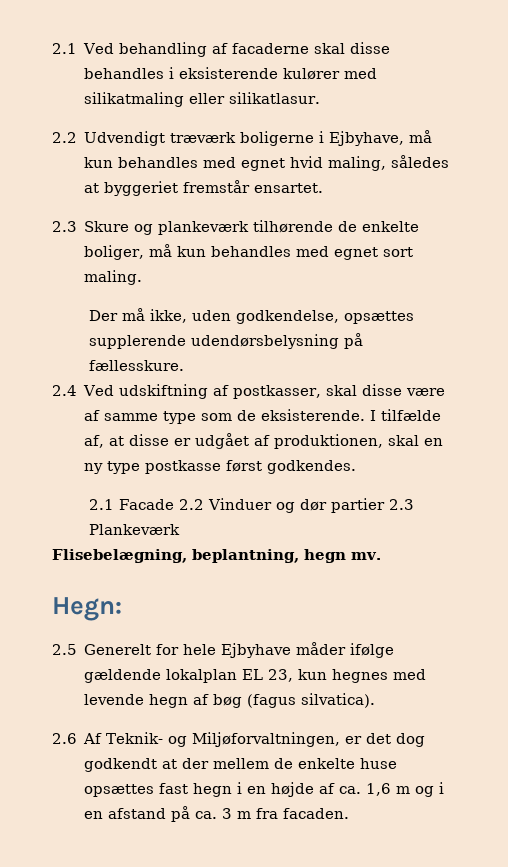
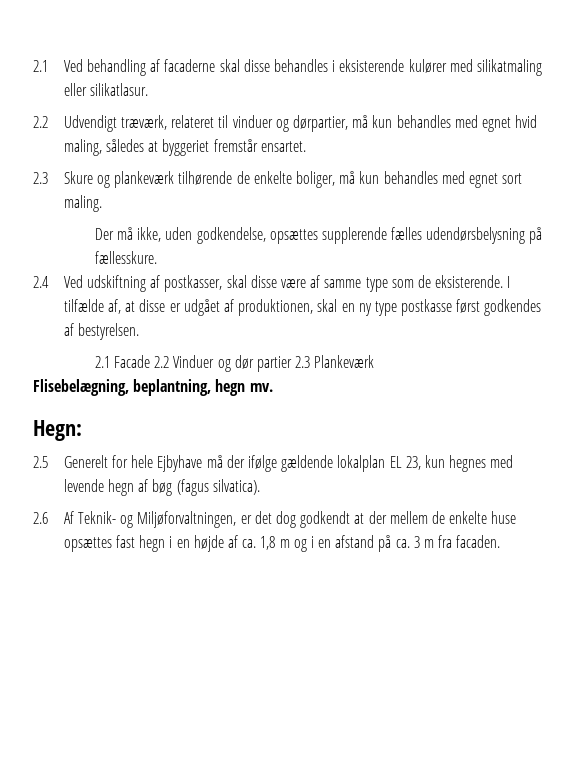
- 2.2 Udvendigt træværk boligerne i Ejbyhave, må kun behandles med egnet hvid maling, således at byggeriet fremstår ensartet.
+ 2.2 Udvendigt træværk, relateret til vinduer og dørpartier, må kun behandles med egnet hvid maling, således at byggeriet fremstår ensartet.
- Der må ikke, uden godkendelse, opsættes supplerende udendørsbelysning på fællesskure.
+ Der må ikke, uden godkendelse, opsættes supplerende fælles udendørsbelysning på fællesskure.
- I tilfælde af, at disse er udgået af produktionen, skal en ny type postkasse først godkendes.
+ I tilfælde af, at disse er udgået af produktionen, skal en ny type postkasse først godkendes af bestyrelsen.
- 2.5 Generelt for hele Ejbyhave måder ifølge gældende lokalplan EL 23, kun hegnes med levende hegn af bøg (fagus silvatica).
+ 2.5 Generelt for hele Ejbyhave må der ifølge gældende lokalplan EL 23, kun hegnes med levende hegn af bøg (fagus silvatica).
- 2.6 Af Teknik- og Miljøforvaltningen, er det dog godkendt at der mellem de enkelte huse opsættes fast hegn i en højde af ca. 1,6 m og i en afstand på ca. 3 m fra facaden.
+ 2.6 Af Teknik- og Miljøforvaltningen, er det dog godkendt at der mellem de enkelte huse opsættes fast hegn i en højde af ca. 1,8 m og i en afstand på ca. 3 m fra facaden.

